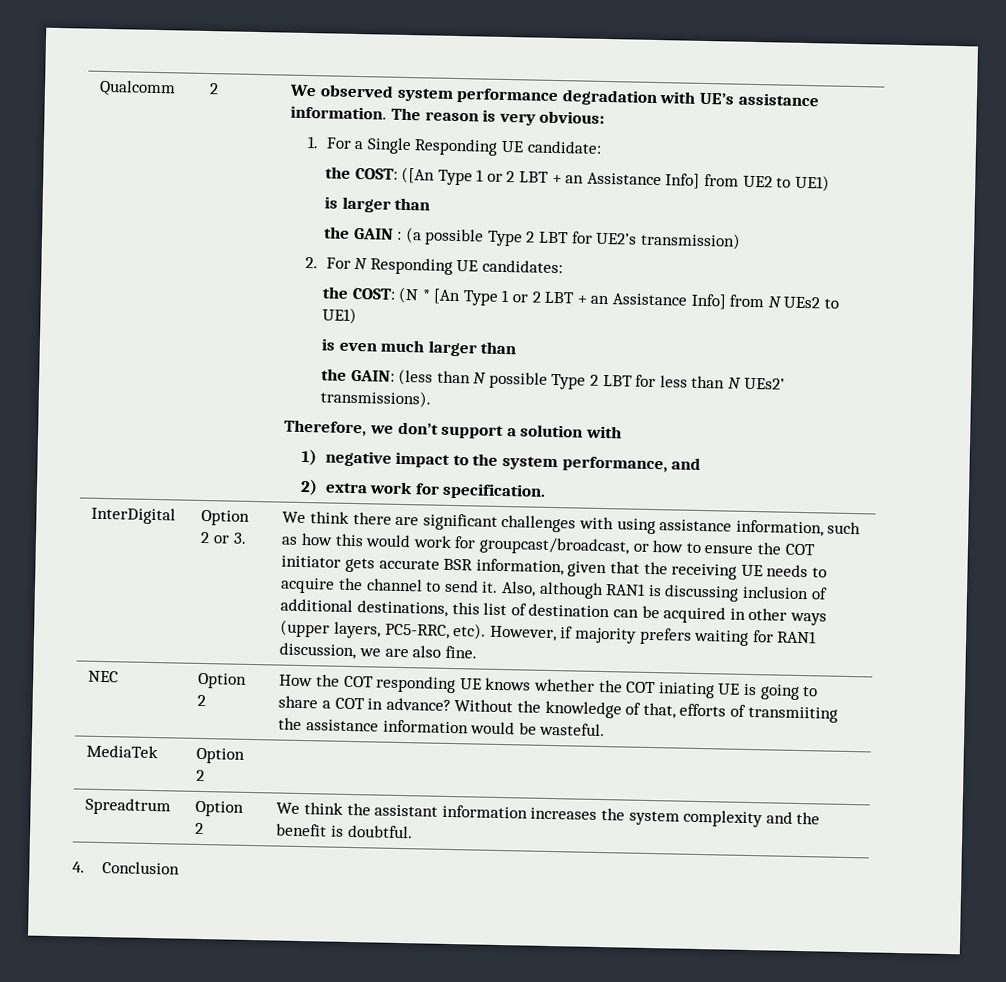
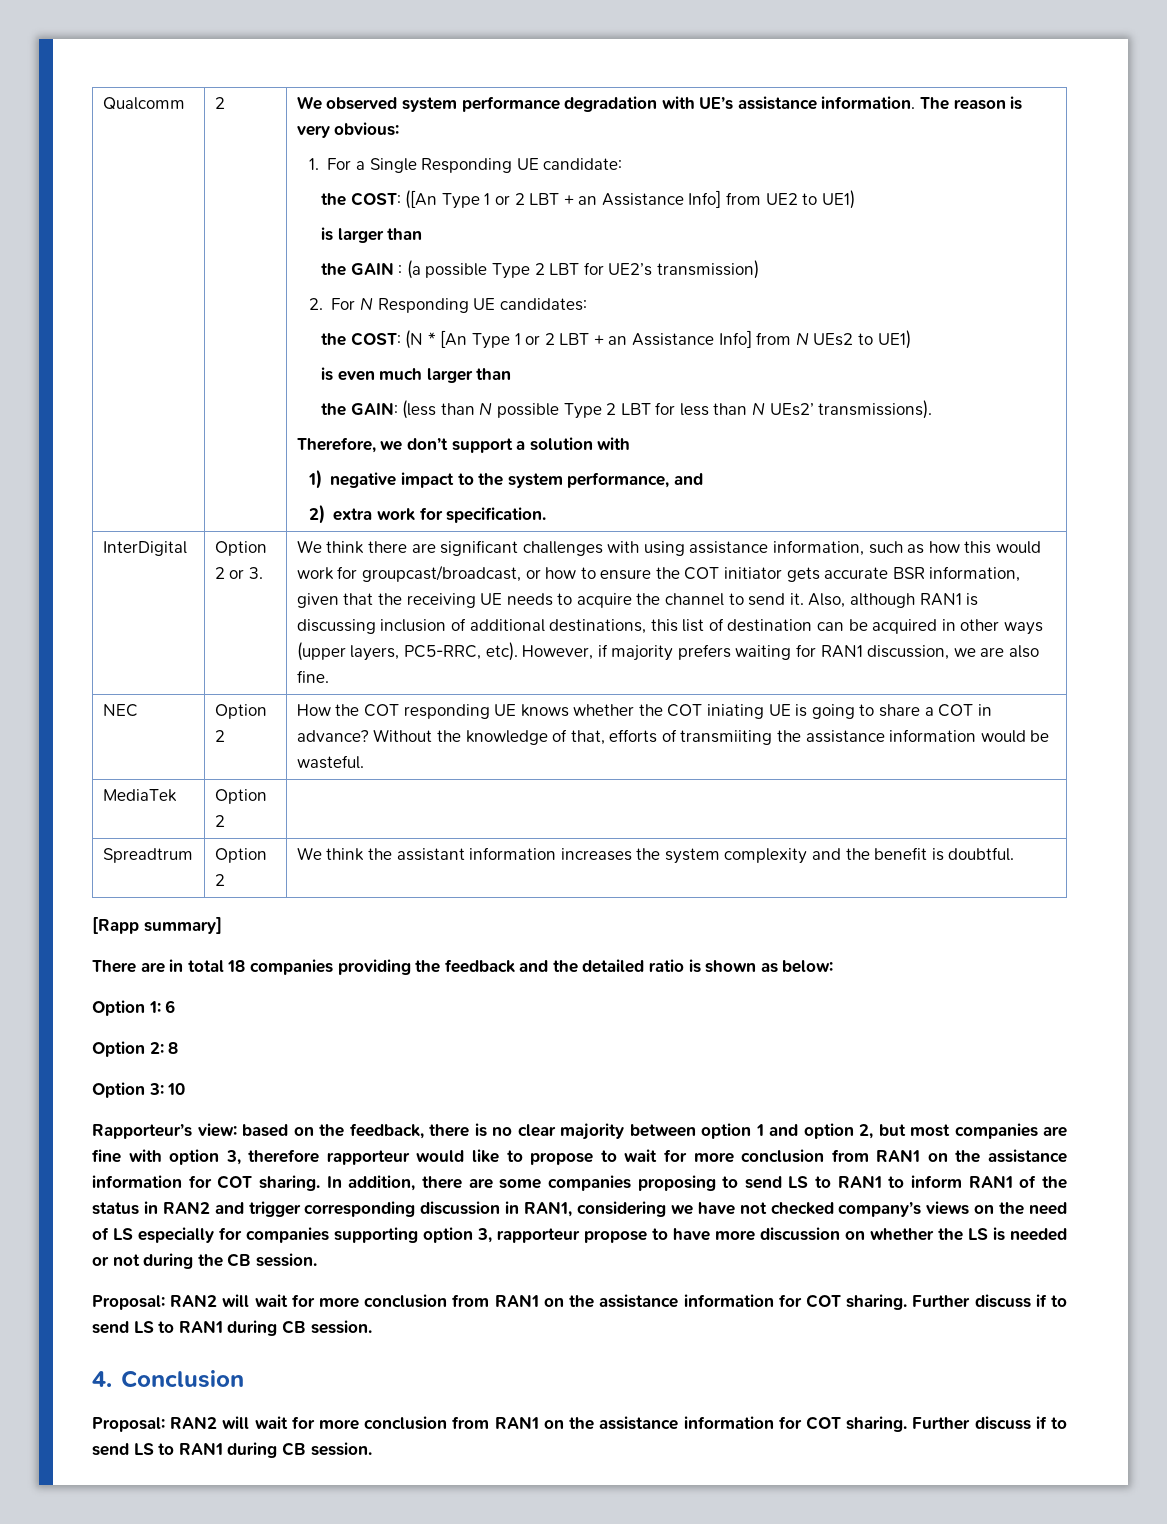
+ [Rapp summary]
+ There are in total 18 companies providing the feedback and the detailed ratio is shown as below:
+ Option 1: 6
+ Option 2: 8
+ Option 3: 10
+ Rapporteur’s view: based on the feedback, there is no clear majority between option 1 and option 2, but most companies are fine with option 3, therefore rapporteur would like to propose to wait for more conclusion from RAN1 on the assistance information for COT sharing. In addition, there are some companies proposing to send LS to RAN1 to inform RAN1 of the status in RAN2 and trigger corresponding discussion in RAN1, considering we have not checked company’s views on the need of LS especially for companies supporting option 3, rapporteur propose to have more discussion on whether the LS is needed or not during the CB session.
+ Proposal: RAN2 will wait for more conclusion from RAN1 on the assistance information for COT sharing. Further discuss if to send LS to RAN1 during CB session.
  4. Conclusion
+ Proposal: RAN2 will wait for more conclusion from RAN1 on the assistance information for COT sharing. Further discuss if to send LS to RAN1 during CB session.

